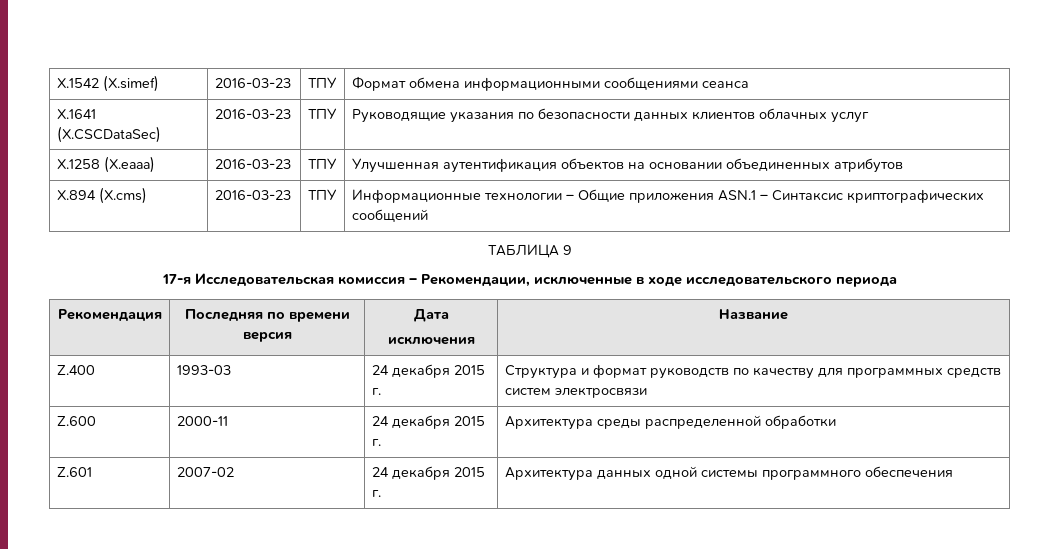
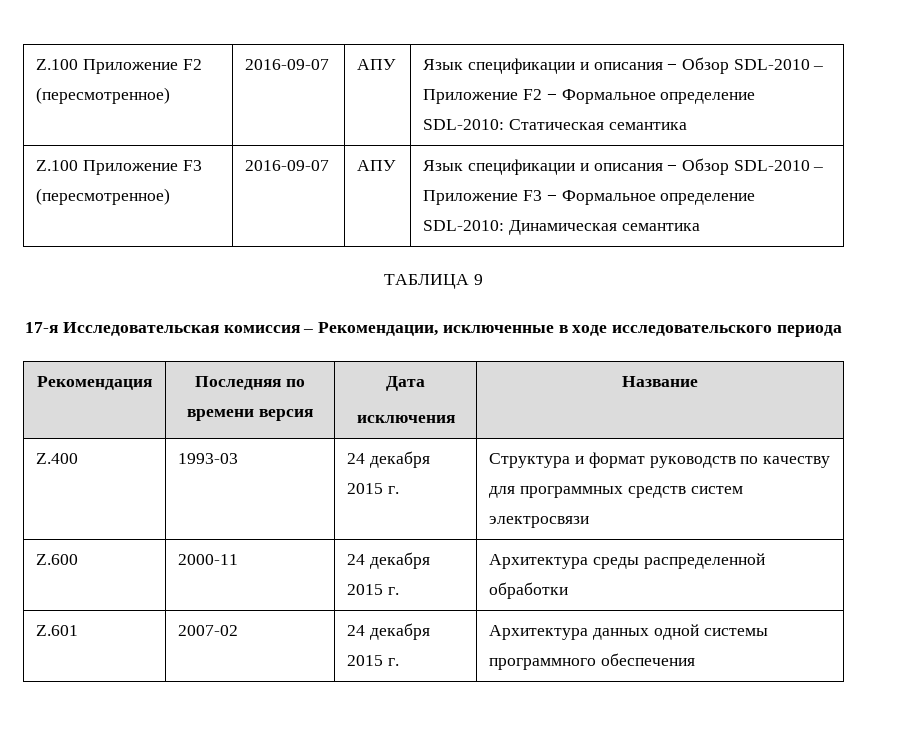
- X.1542 (X.simef) | 2016-03-23 | ТПУ | Формат обмена информационными сообщениями сеанса
- X.1641 (X.CSCDataSec) | 2016-03-23 | ТПУ | Руководящие указания по безопасности данных клиентов облачных услуг
- X.1258 (X.eaaa) | 2016-03-23 | ТПУ | Улучшенная аутентификация объектов на основании объединенных атрибутов
- X.894 (X.cms) | 2016-03-23 | ТПУ | Информационные технологии – Общие приложения ASN.1 – Синтаксис криптографических сообщений
+ Z.100 Приложение F2 (пересмотренное) | 2016-09-07 | АПУ | Язык спецификации и описания − Обзор SDL-2010 – Приложение F2 − Формальное определение SDL-2010: Статическая семантика
+ Z.100 Приложение F3 (пересмотренное) | 2016-09-07 | АПУ | Язык спецификации и описания − Обзор SDL-2010 – Приложение F3 − Формальное определение SDL-2010: Динамическая семантика

